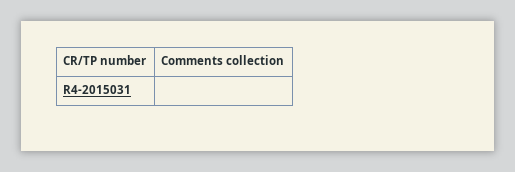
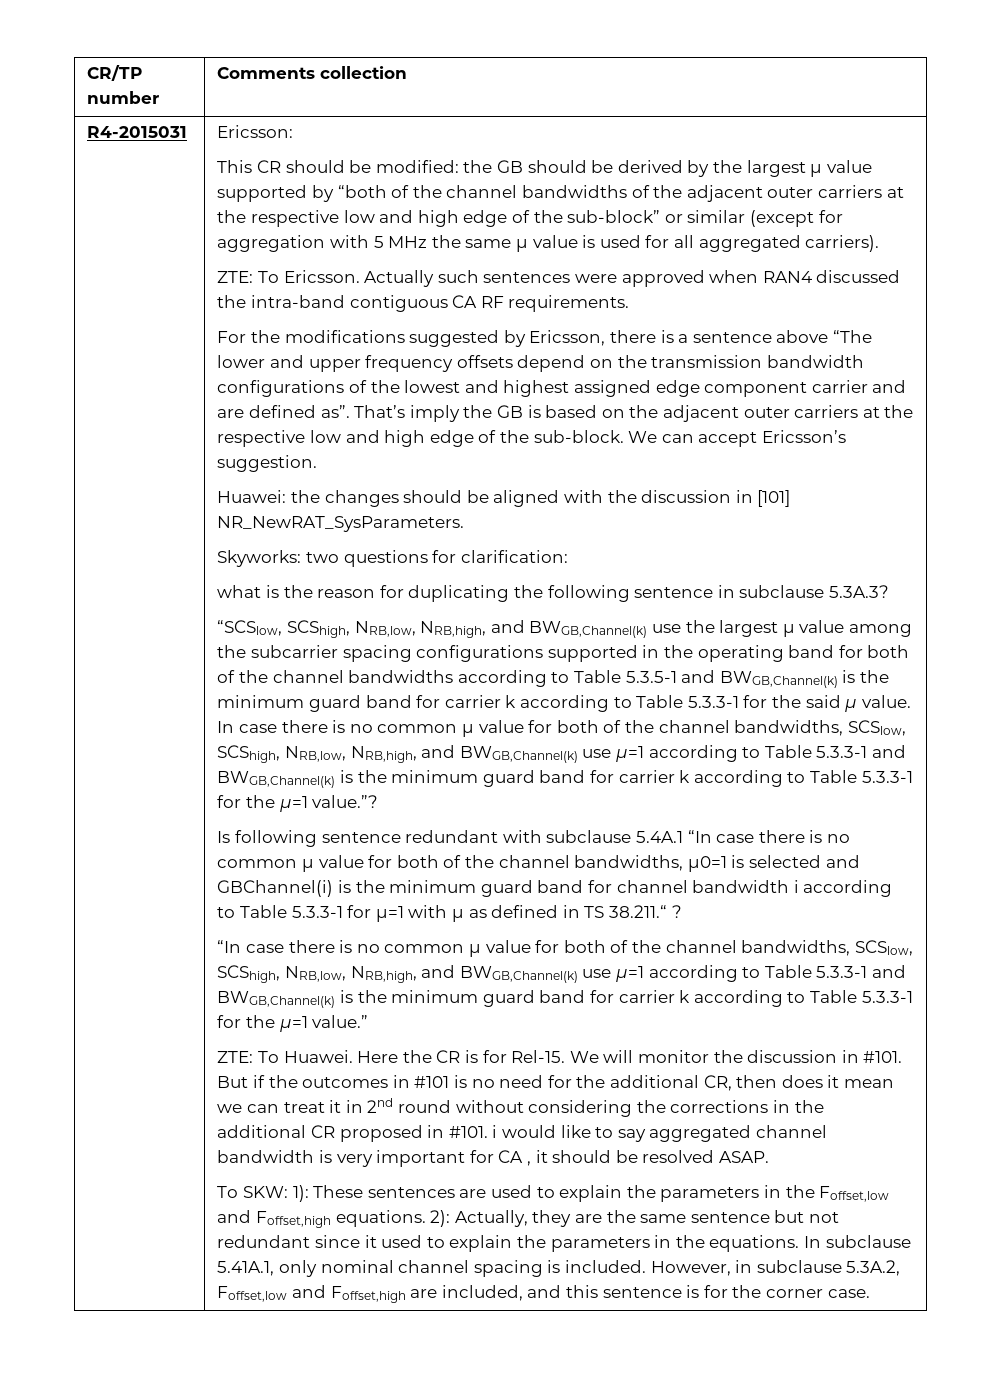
+ Ericsson:
+ This CR should be modified: the GB should be derived by the largest μ value supported by “both of the channel bandwidths of the adjacent outer carriers at the respective low and high edge of the sub-block” or similar (except for aggregation with 5 MHz the same μ value is used for all aggregated carriers).
+ ZTE: To Ericsson. Actually such sentences were approved when RAN4 discussed the intra-band contiguous CA RF requirements.
+ For the modifications suggested by Ericsson, there is a sentence above “The lower and upper frequency offsets depend on the transmission bandwidth configurations of the lowest and highest assigned edge component carrier and are defined as”. That’s imply the GB is based on the adjacent outer carriers at the respective low and high edge of the sub-block. We can accept Ericsson’s suggestion.
+ Huawei: the changes should be aligned with the discussion in [101] NR_NewRAT_SysParameters.
+ Skyworks: two questions for clarification:
+ what is the reason for duplicating the following sentence in subclause 5.3A.3?
+ “SCSlow, SCShigh, NRB,low, NRB,high, and BWGB,Channel(k) use the largest μ value among the subcarrier spacing configurations supported in the operating band for both of the channel bandwidths according to Table 5.3.5-1 and BWGB,Channel(k) is the minimum guard band for carrier k according to Table 5.3.3-1 for the said μ value. In case there is no common μ value for both of the channel bandwidths, SCSlow, SCShigh, NRB,low, NRB,high, and BWGB,Channel(k) use μ=1 according to Table 5.3.3-1 and BWGB,Channel(k) is the minimum guard band for carrier k according to Table 5.3.3-1 for the μ=1 value.”?
+ Is following sentence redundant with subclause 5.4A.1 “In case there is no common μ value for both of the channel bandwidths, μ0=1 is selected and GBChannel(i) is the minimum guard band for channel bandwidth i according to Table 5.3.3-1 for μ=1 with μ as defined in TS 38.211.“ ?
+ “In case there is no common μ value for both of the channel bandwidths, SCSlow, SCShigh, NRB,low, NRB,high, and BWGB,Channel(k) use μ=1 according to Table 5.3.3-1 and BWGB,Channel(k) is the minimum guard band for carrier k according to Table 5.3.3-1 for the μ=1 value.”
+ ZTE: To Huawei. Here the CR is for Rel-15. We will monitor the discussion in #101. But if the outcomes in #101 is no need for the additional CR, then does it mean we can treat it in 2nd round without considering the corrections in the additional CR proposed in #101. i would like to say aggregated channel bandwidth is very important for CA , it should be resolved ASAP.
+ To SKW: 1): These sentences are used to explain the parameters in the Foffset,low and Foffset,high equations. 2): Actually, they are the same sentence but not redundant since it used to explain the parameters in the equations. In subclause 5.41A.1, only nominal channel spacing is included. However, in subclause 5.3A.2, Foffset,low and Foffset,high are included, and this sentence is for the corner case.

